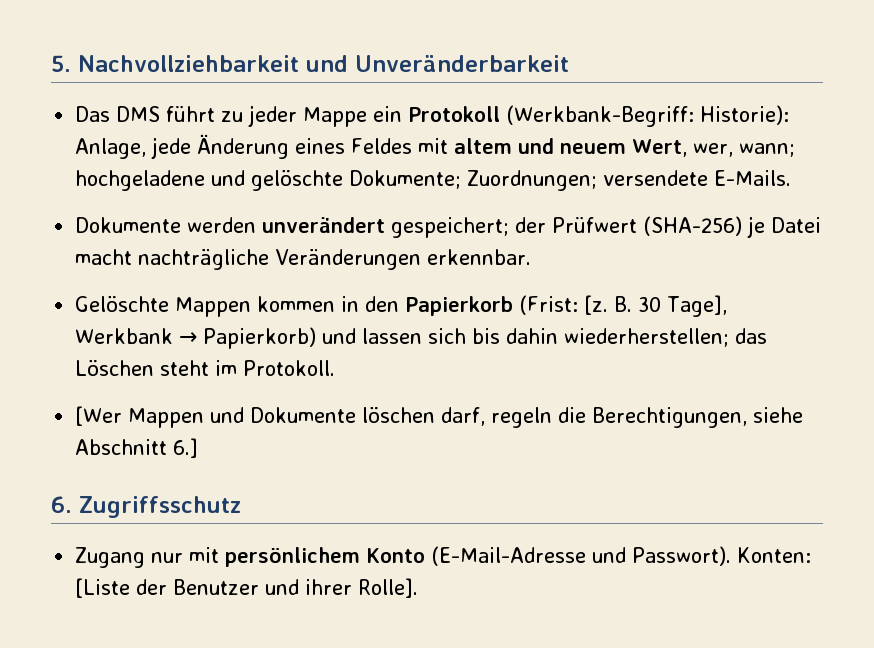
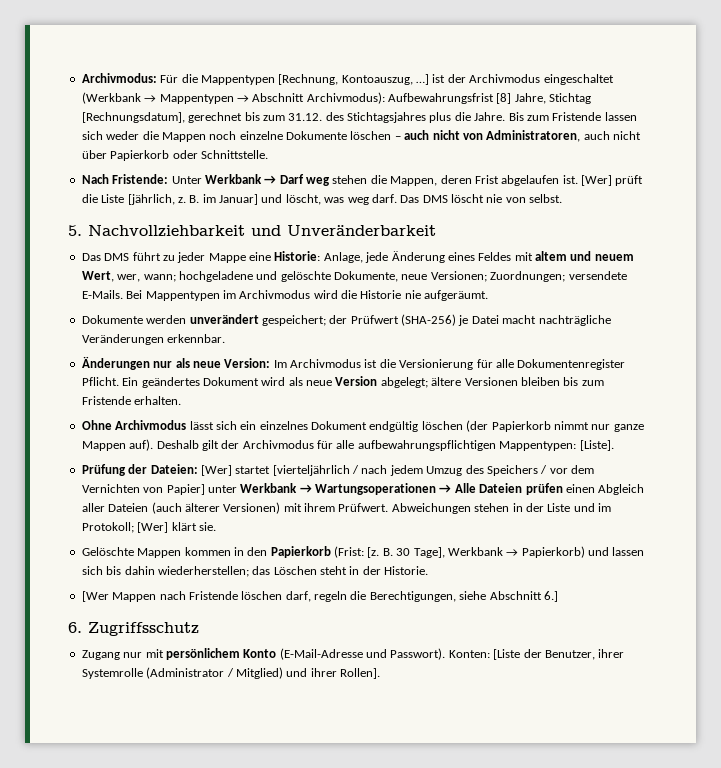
+ Archivmodus: Für die Mappentypen [Rechnung, Kontoauszug, …] ist der Archivmodus eingeschaltet (Werkbank → Mappentypen → Abschnitt Archivmodus): Aufbewahrungsfrist [8] Jahre, Stichtag [Rechnungsdatum], gerechnet bis zum 31.12. des Stichtagsjahres plus die Jahre. Bis zum Fristende lassen sich weder die Mappen noch einzelne Dokumente löschen – auch nicht von Administratoren, auch nicht über Papierkorb oder Schnittstelle.
+ Nach Fristende: Unter Werkbank → Darf weg stehen die Mappen, deren Frist abgelaufen ist. [Wer] prüft die Liste [jährlich, z. B. im Januar] und löscht, was weg darf. Das DMS löscht nie von selbst.
- Das DMS führt zu jeder Mappe ein Protokoll (Werkbank-Begriff: Historie): Anlage, jede Änderung eines Feldes mit altem und neuem Wert, wer, wann; hochgeladene und gelöschte Dokumente; Zuordnungen; versendete E-Mails.
+ Das DMS führt zu jeder Mappe eine Historie: Anlage, jede Änderung eines Feldes mit altem und neuem Wert, wer, wann; hochgeladene und gelöschte Dokumente, neue Versionen; Zuordnungen; versendete E-Mails. Bei Mappentypen im Archivmodus wird die Historie nie aufgeräumt.
+ Änderungen nur als neue Version: Im Archivmodus ist die Versionierung für alle Dokumentenregister Pflicht. Ein geändertes Dokument wird als neue Version abgelegt; ältere Versionen bleiben bis zum Fristende erhalten.
+ Ohne Archivmodus lässt sich ein einzelnes Dokument endgültig löschen (der Papierkorb nimmt nur ganze Mappen auf). Deshalb gilt der Archivmodus für alle aufbewahrungspflichtigen Mappentypen: [Liste].
+ Prüfung der Dateien: [Wer] startet [vierteljährlich / nach jedem Umzug des Speichers / vor dem Vernichten von Papier] unter Werkbank → Wartungsoperationen → Alle Dateien prüfen einen Abgleich aller Dateien (auch älterer Versionen) mit ihrem Prüfwert. Abweichungen stehen in der Liste und im Protokoll; [Wer] klärt sie.
- B. 30 Tage], Werkbank → Papierkorb) und lassen sich bis dahin wiederherstellen; das Löschen steht im Protokoll.
+ B. 30 Tage], Werkbank → Papierkorb) und lassen sich bis dahin wiederherstellen; das Löschen steht in der Historie.
- [Wer Mappen und Dokumente löschen darf, regeln die Berechtigungen, siehe Abschnitt 6.]
+ [Wer Mappen nach Fristende löschen darf, regeln die Berechtigungen, siehe Abschnitt 6.]
- Konten: [Liste der Benutzer und ihrer Rolle].
+ Konten: [Liste der Benutzer, ihrer Systemrolle (Administrator / Mitglied) und ihrer Rollen].

